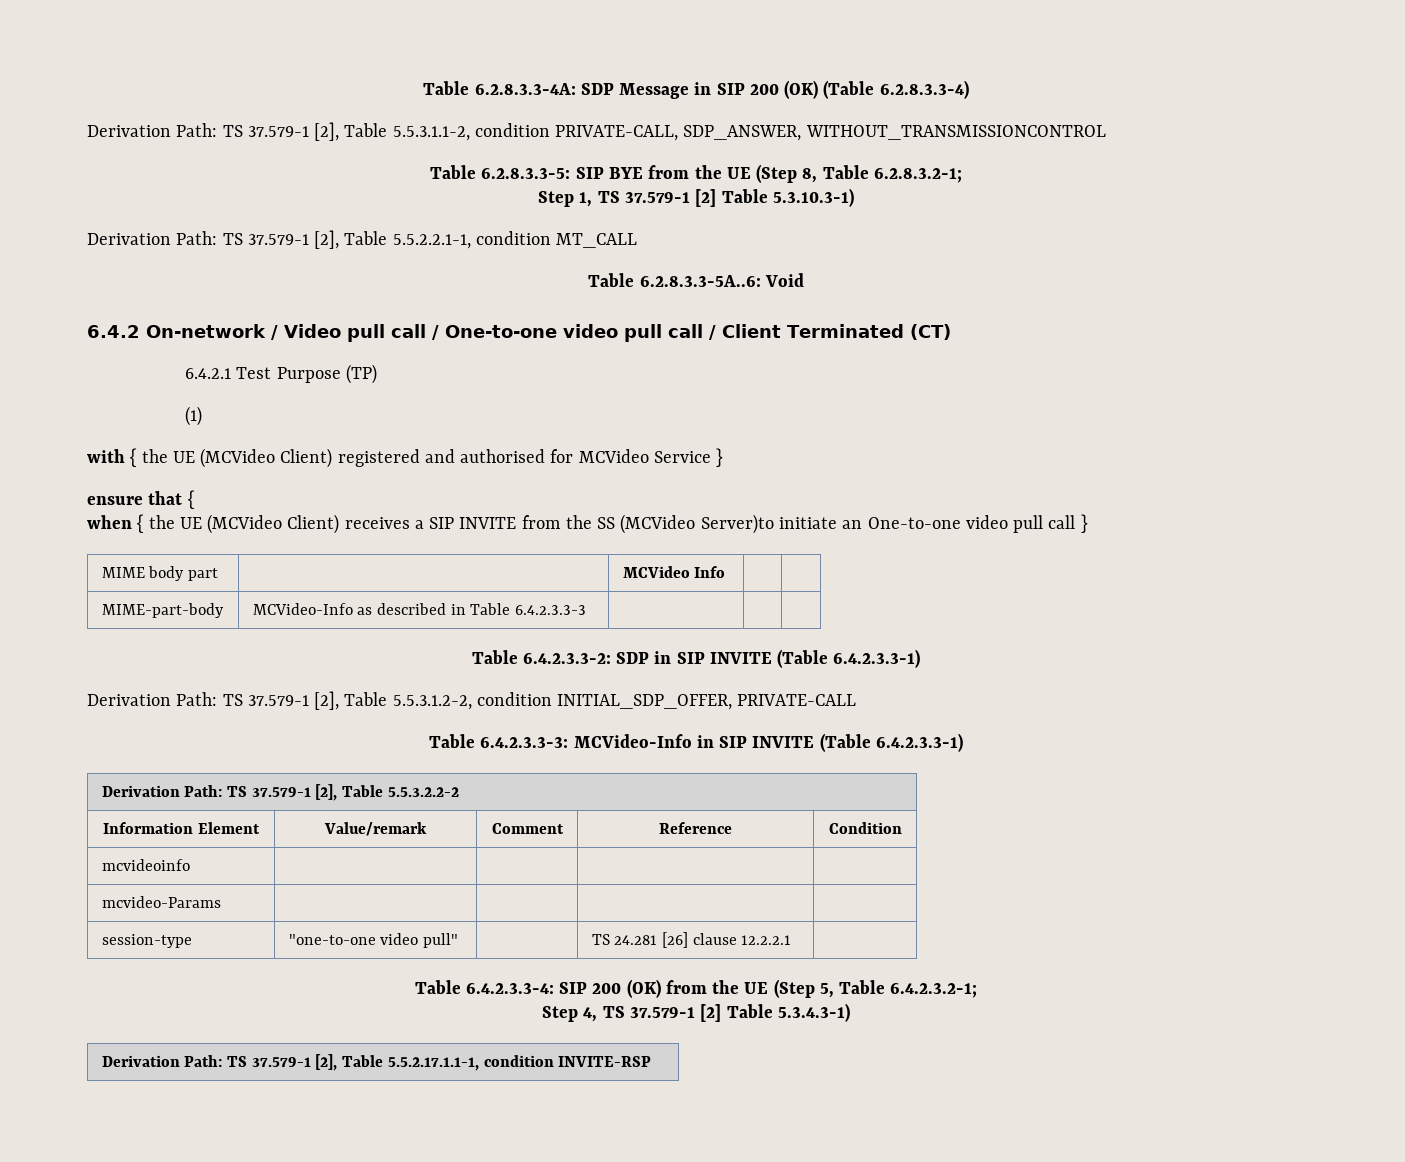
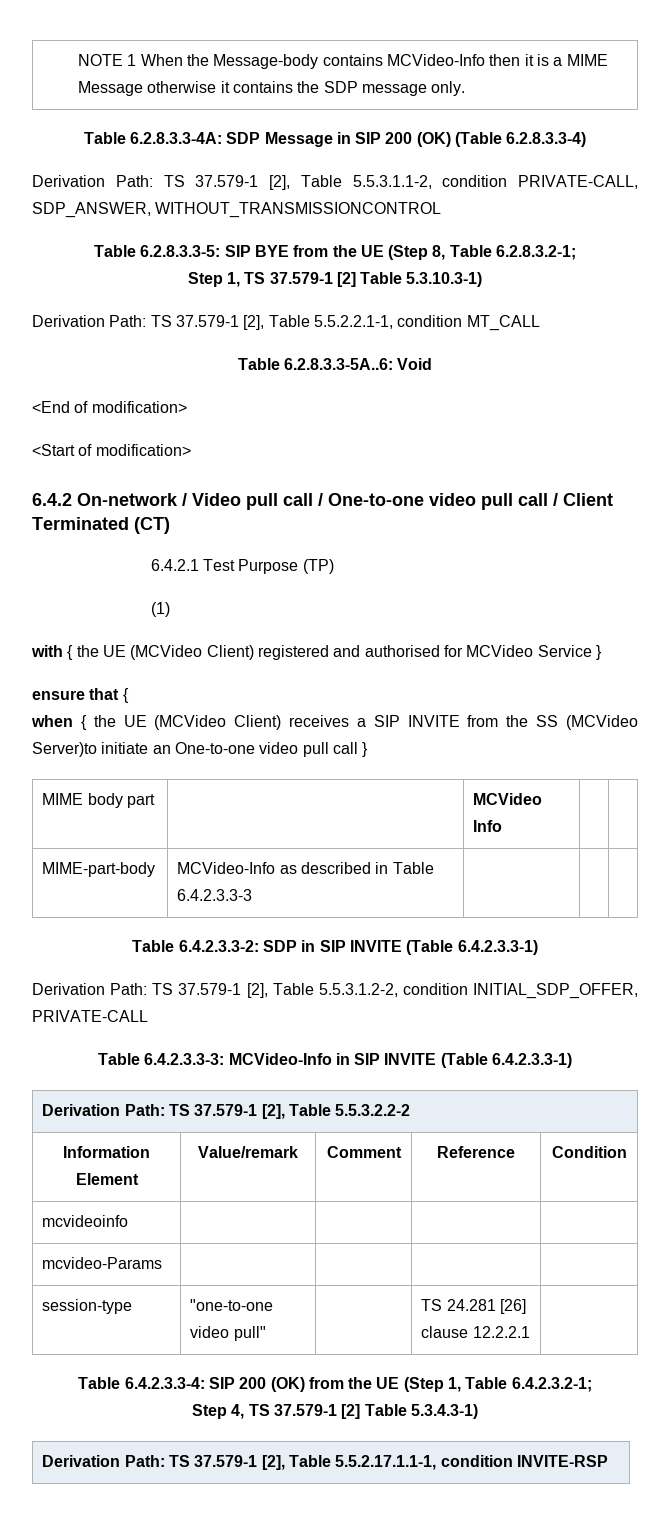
+ NOTE 1 When the Message-body contains MCVideo-Info then it is a MIME Message otherwise it contains the SDP message only.
+ <End of modification>
+ <Start of modification>
- Table 6.4.2.3.3-4: SIP 200 (OK) from the UE (Step 5, Table 6.4.2.3.2-1;
+ Table 6.4.2.3.3-4: SIP 200 (OK) from the UE (Step 1, Table 6.4.2.3.2-1;

